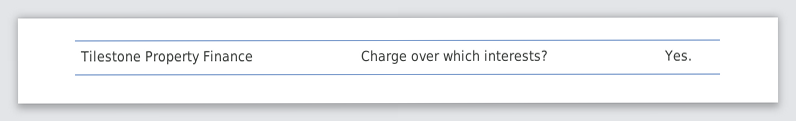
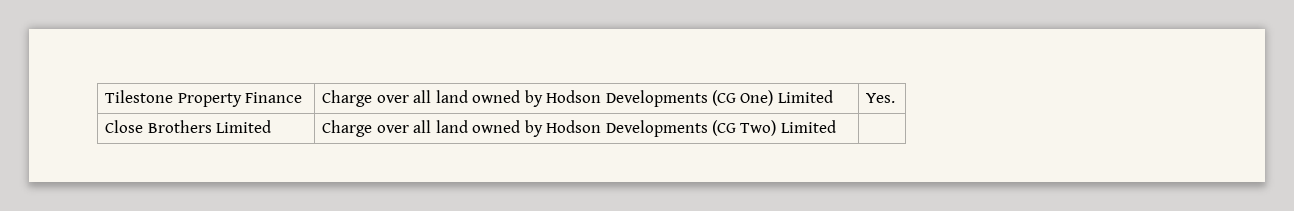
- Tilestone Property Finance | Charge over which interests? | Yes.
+ Tilestone Property Finance | Charge over all land owned by Hodson Developments (CG One) Limited | Yes.
+ Close Brothers Limited | Charge over all land owned by Hodson Developments (CG Two) Limited |

